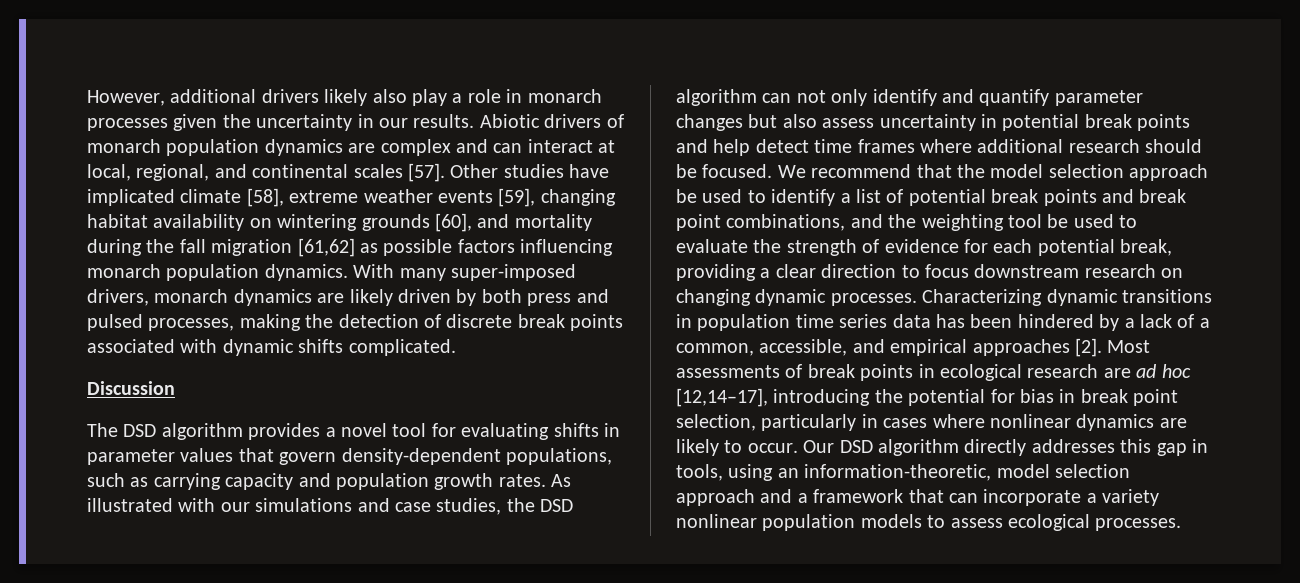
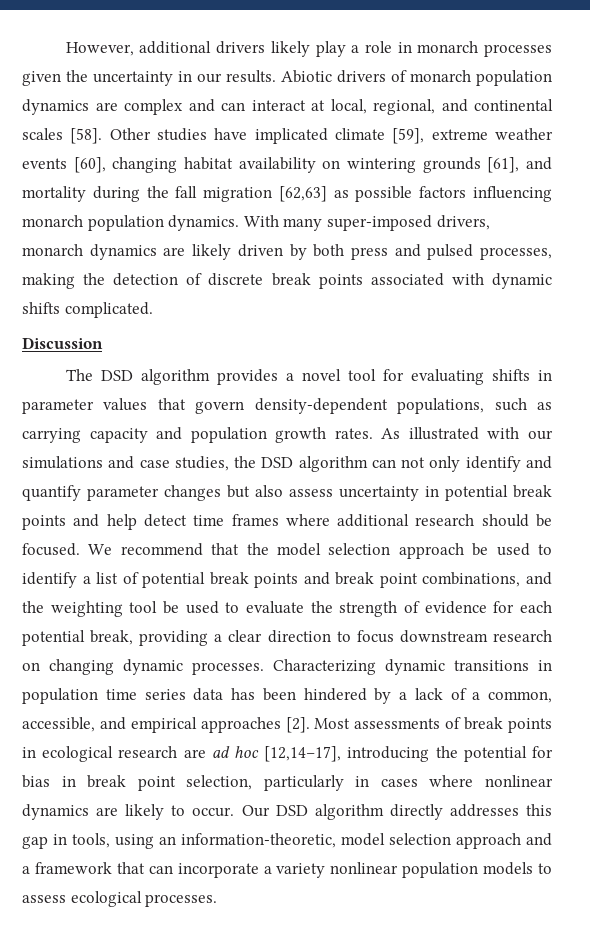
- However, additional drivers likely also play a role in monarch processes given the uncertainty in our results.
+ However, additional drivers likely play a role in monarch processes given the uncertainty in our results.
- Abiotic drivers of monarch population dynamics are complex and can interact at local, regional, and continental scales [57].
+ Abiotic drivers of monarch population dynamics are complex and can interact at local, regional, and continental scales [58].
- Other studies have implicated climate [58], extreme weather events [59], changing habitat availability on wintering grounds [60], and mortality during the fall migration [61,62] as possible factors influencing monarch population dynamics.
+ Other studies have implicated climate [59], extreme weather events [60], changing habitat availability on wintering grounds [61], and mortality during the fall migration [62,63] as possible factors influencing monarch population dynamics.

